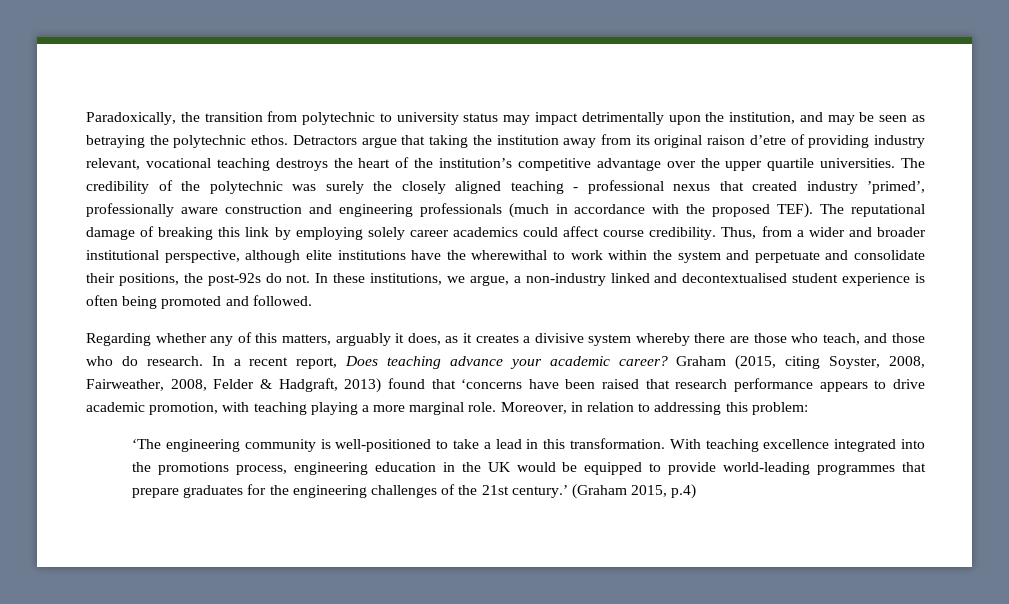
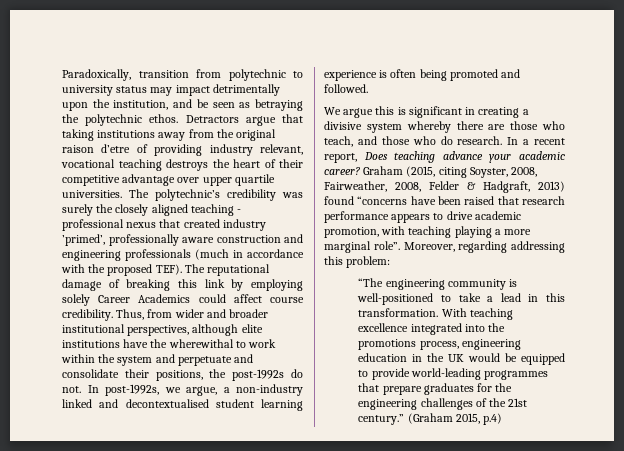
- Paradoxically, the transition from polytechnic to university status may impact detrimentally upon the institution, and may be seen as betraying the polytechnic ethos.
+ Paradoxically, transition from polytechnic to university status may impact detrimentally upon the institution, and be seen as betraying the polytechnic ethos.
- Detractors argue that taking the institution away from its original raison d’etre of providing industry relevant, vocational teaching destroys the heart of the institution’s competitive advantage over the upper quartile universities.
+ Detractors argue that taking institutions away from the original raison d’etre of providing industry relevant, vocational teaching destroys the heart of their competitive advantage over upper quartile universities.
- The credibility of the polytechnic was surely the closely aligned teaching - professional nexus that created industry ’primed’, professionally aware construction and engineering professionals (much in accordance with the proposed TEF).
+ The polytechnic’s credibility was surely the closely aligned teaching - professional nexus that created industry ’primed’, professionally aware construction and engineering professionals (much in accordance with the proposed TEF).
- The reputational damage of breaking this link by employing solely career academics could affect course credibility.
+ The reputational damage of breaking this link by employing solely Career Academics could affect course credibility.
- Thus, from a wider and broader institutional perspective, although elite institutions have the wherewithal to work within the system and perpetuate and consolidate their positions, the post-92s do not.
+ Thus, from wider and broader institutional perspectives, although elite institutions have the wherewithal to work within the system and perpetuate and consolidate their positions, the post-1992s do not.
- In these institutions, we argue, a non-industry linked and decontextualised student experience is often being promoted and followed.
+ In post-1992s, we argue, a non-industry linked and decontextualised student learning experience is often being promoted and followed.
- Regarding whether any of this matters, arguably it does, as it creates a divisive system whereby there are those who teach, and those who do research.
+ We argue this is significant in creating a divisive system whereby there are those who teach, and those who do research.
- Graham (2015, citing Soyster, 2008, Fairweather, 2008, Felder & Hadgraft, 2013) found that ‘concerns have been raised that research performance appears to drive academic promotion, with teaching playing a more marginal role. Moreover, in relation to addressing this problem:
+ Graham (2015, citing Soyster, 2008, Fairweather, 2008, Felder & Hadgraft, 2013) found “concerns have been raised that research performance appears to drive academic promotion, with teaching playing a more marginal role”. Moreover, regarding addressing this problem:
- ‘The engineering community is well-positioned to take a lead in this transformation.
+ “The engineering community is well-positioned to take a lead in this transformation.
- With teaching excellence integrated into the promotions process, engineering education in the UK would be equipped to provide world-leading programmes that prepare graduates for the engineering challenges of the 21st century.’
+ With teaching excellence integrated into the promotions process, engineering education in the UK would be equipped to provide world-leading programmes that prepare graduates for the engineering challenges of the 21st century.”

